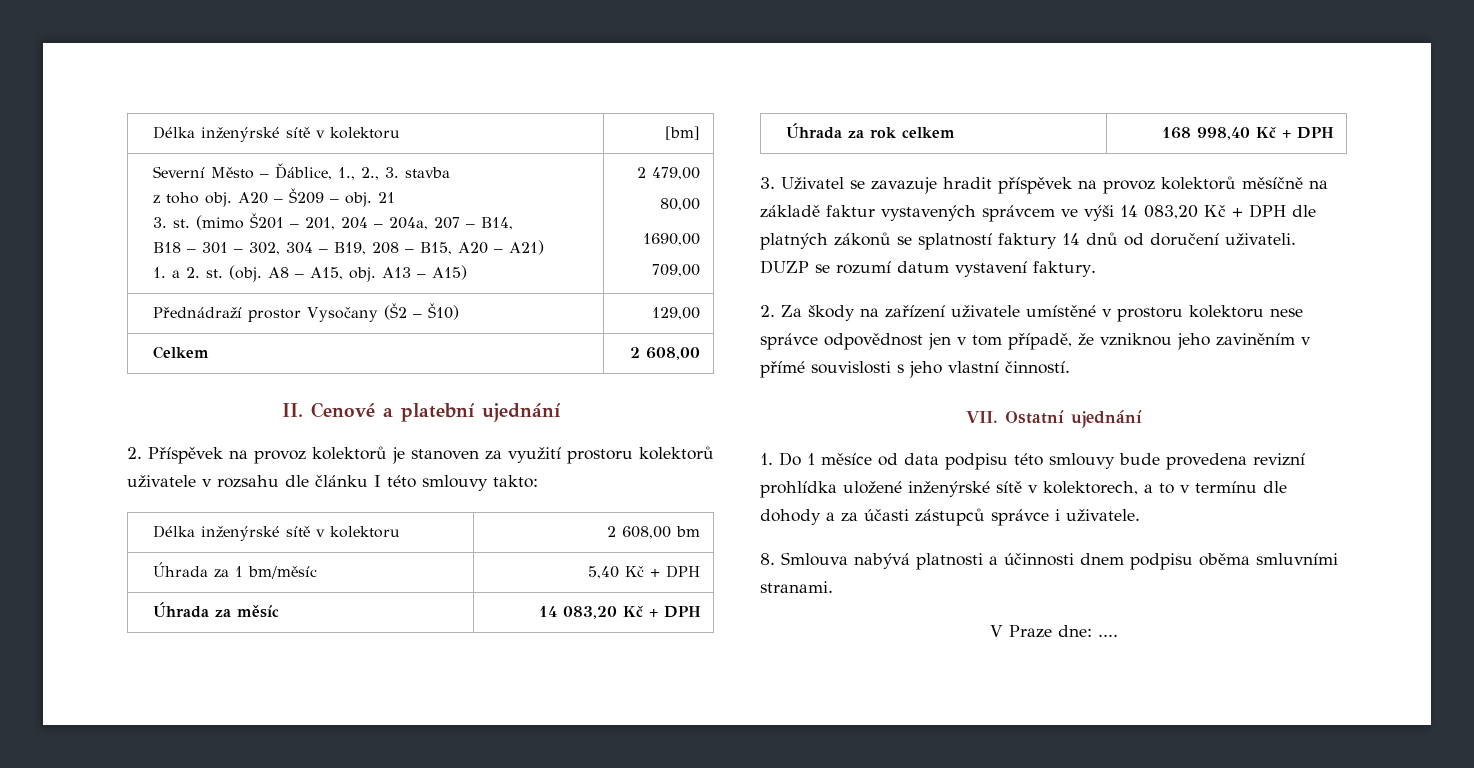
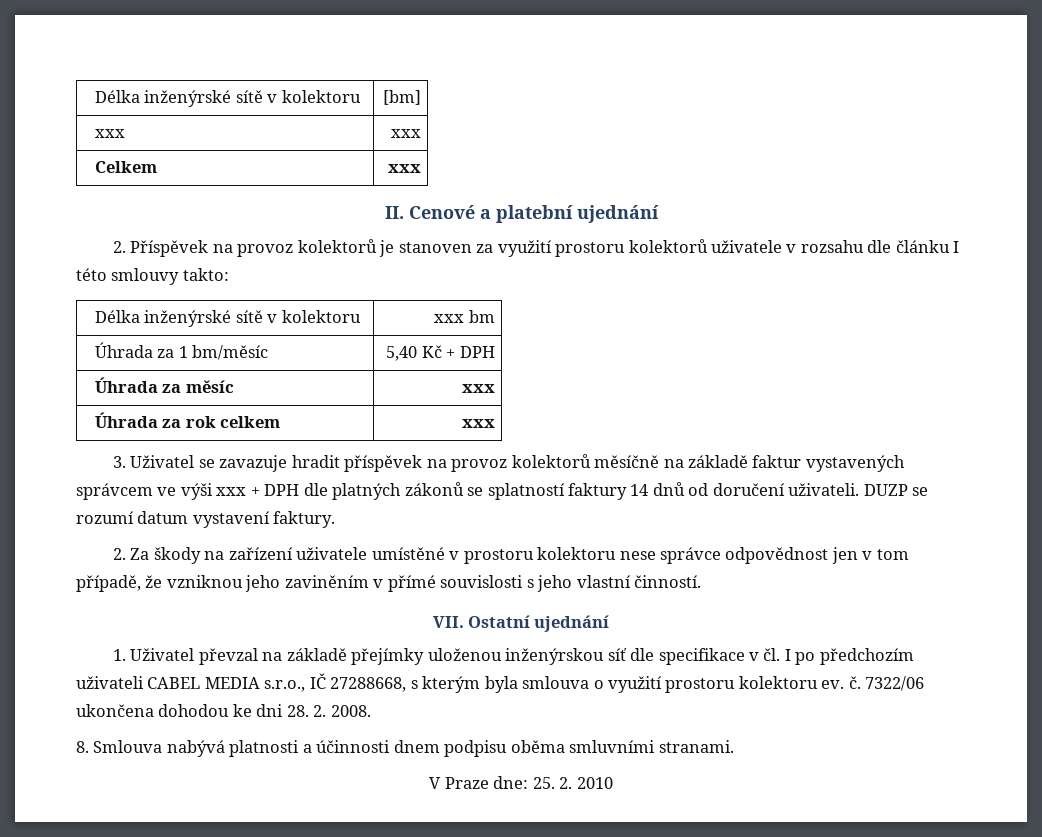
- Severní Město – Ďáblice, 1., 2., 3. stavba
- z toho obj. A20 – Š209 – obj. 21
- 3. st. (mimo Š201 – 201, 204 – 204a, 207 – B14,
- B18 – 301 – 302, 304 – B19, 208 – B15, A20 – A21)
- 1. a 2. st. (obj. A8 – A15, obj. A13 – A15) | 2 479,00
- 80,00
- 1690,00
- 709,00
- Přednádraží prostor Vysočany (Š2 – Š10) | 129,00
+ xxx | xxx
- Celkem | 2 608,00
+ Celkem | xxx
- Délka inženýrské sítě v kolektoru | 2 608,00 bm
+ Délka inženýrské sítě v kolektoru | xxx bm
- Úhrada za měsíc | 14 083,20 Kč + DPH
+ Úhrada za měsíc | xxx
- Úhrada za rok celkem | 168 998,40 Kč + DPH
+ Úhrada za rok celkem | xxx
- 3. Uživatel se zavazuje hradit příspěvek na provoz kolektorů měsíčně na základě faktur vystavených správcem ve výši 14 083,20 Kč + DPH dle platných zákonů se splatností faktury 14 dnů od doručení uživateli.
+ 3. Uživatel se zavazuje hradit příspěvek na provoz kolektorů měsíčně na základě faktur vystavených správcem ve výši xxx + DPH dle platných zákonů se splatností faktury 14 dnů od doručení uživateli.
- 1. Do 1 měsíce od data podpisu této smlouvy bude provedena revizní prohlídka uložené inženýrské sítě v kolektorech, a to v termínu dle dohody a za účasti zástupců správce i uživatele.
+ 1. Uživatel převzal na základě přejímky uloženou inženýrskou síť dle specifikace v čl. I po předchozím uživateli CABEL MEDIA s.r.o., IČ 27288668, s kterým byla smlouva o využití prostoru kolektoru ev. č. 7322/06 ukončena dohodou ke dni 28. 2. 2008.
- V Praze dne: ....
+ V Praze dne: 25. 2. 2010

